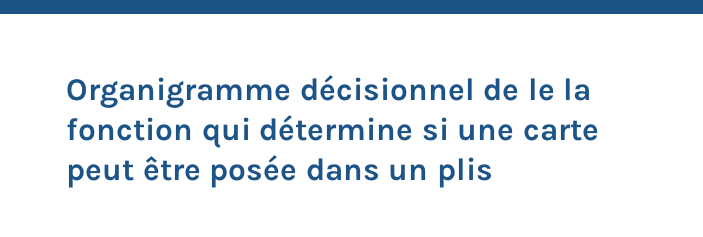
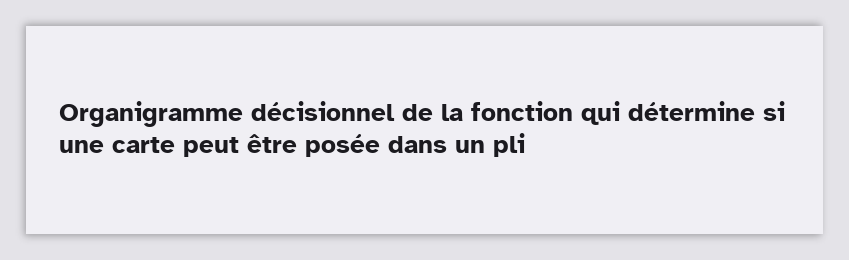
- Organigramme décisionnel de le la fonction qui détermine si une carte peut être posée dans un plis
+ Organigramme décisionnel de la fonction qui détermine si une carte peut être posée dans un pli

